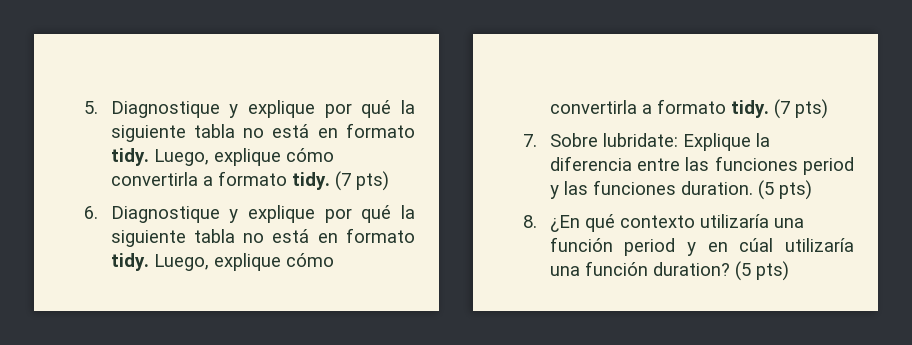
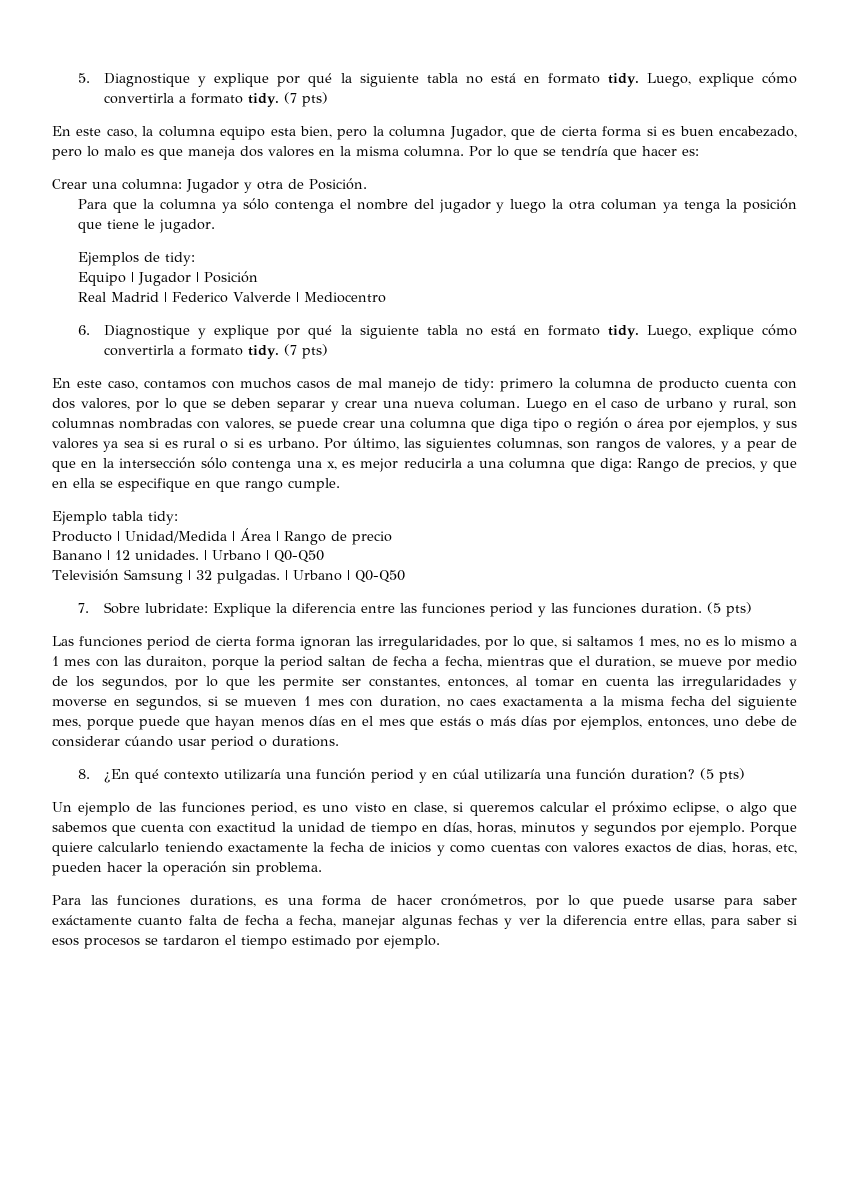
+ En este caso, la columna equipo esta bien, pero la columna Jugador, que de cierta forma si es buen encabezado, pero lo malo es que maneja dos valores en la misma columna. Por lo que se tendría que hacer es:
+ Crear una columna: Jugador y otra de Posición.
+ Para que la columna ya sólo contenga el nombre del jugador y luego la otra columan ya tenga la posición que tiene le jugador.
+ Ejemplos de tidy:
+ Equipo | Jugador | Posición
+ Real Madrid | Federico Valverde | Mediocentro
+ En este caso, contamos con muchos casos de mal manejo de tidy: primero la columna de producto cuenta con dos valores, por lo que se deben separar y crear una nueva columan. Luego en el caso de urbano y rural, son columnas nombradas con valores, se puede crear una columna que diga tipo o región o área por ejemplos, y sus valores ya sea si es rural o si es urbano. Por último, las siguientes columnas, son rangos de valores, y a pear de que en la intersección sólo contenga una x, es mejor reducirla a una columna que diga: Rango de precios, y que en ella se especifique en que rango cumple.
+ Ejemplo tabla tidy:
+ Producto | Unidad/Medida | Área | Rango de precio
+ Banano | 12 unidades. | Urbano | Q0-Q50
+ Televisión Samsung | 32 pulgadas. | Urbano | Q0-Q50
+ Las funciones period de cierta forma ignoran las irregularidades, por lo que, si saltamos 1 mes, no es lo mismo a 1 mes con las duraiton, porque la period saltan de fecha a fecha, mientras que el duration, se mueve por medio de los segundos, por lo que les permite ser constantes, entonces, al tomar en cuenta las irregularidades y moverse en segundos, si se mueven 1 mes con duration, no caes exactamenta a la misma fecha del siguiente mes, porque puede que hayan menos días en el mes que estás o más días por ejemplos, entonces, uno debe de considerar cúando usar period o durations.
+ Un ejemplo de las funciones period, es uno visto en clase, si queremos calcular el próximo eclipse, o algo que sabemos que cuenta con exactitud la unidad de tiempo en días, horas, minutos y segundos por ejemplo. Porque quiere calcularlo teniendo exactamente la fecha de inicios y como cuentas con valores exactos de dias, horas, etc, pueden hacer la operación sin problema.
+ Para las funciones durations, es una forma de hacer cronómetros, por lo que puede usarse para saber exáctamente cuanto falta de fecha a fecha, manejar algunas fechas y ver la diferencia entre ellas, para saber si esos procesos se tardaron el tiempo estimado por ejemplo.

